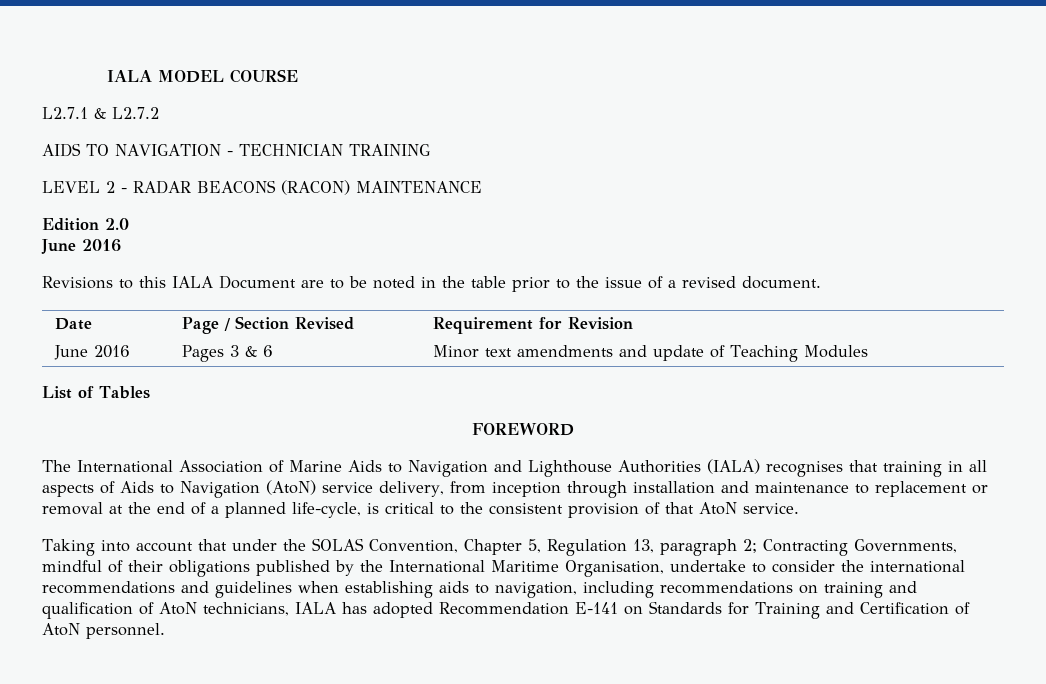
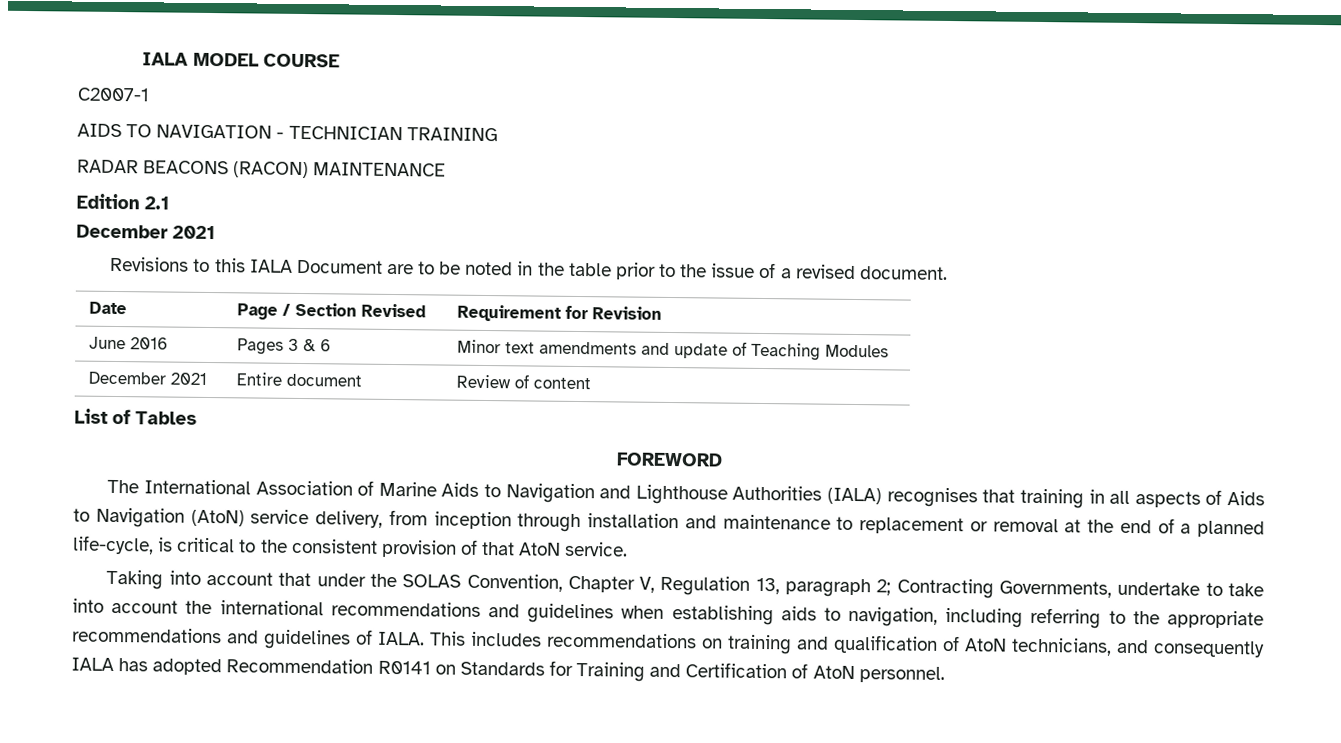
- L2.7.1 & L2.7.2
+ C2007-1
- LEVEL 2 - RADAR BEACONS (RACON) MAINTENANCE
+ RADAR BEACONS (RACON) MAINTENANCE
- Edition 2.0
- June 2016
+ Edition 2.1
+ December 2021
+ December 2021 | Entire document | Review of content
- Taking into account that under the SOLAS Convention, Chapter 5, Regulation 13, paragraph 2; Contracting Governments, mindful of their obligations published by the International Maritime Organisation, undertake to consider the international recommendations and guidelines when establishing aids to navigation, including recommendations on training and qualification of AtoN technicians, IALA has adopted Recommendation E-141 on Standards for Training and Certification of AtoN personnel.
+ Taking into account that under the SOLAS Convention, Chapter V, Regulation 13, paragraph 2; Contracting Governments, undertake to take into account the international recommendations and guidelines when establishing aids to navigation, including referring to the appropriate recommendations and guidelines of IALA. This includes recommendations on training and qualification of AtoN technicians, and consequently IALA has adopted Recommendation R0141 on Standards for Training and Certification of AtoN personnel.

